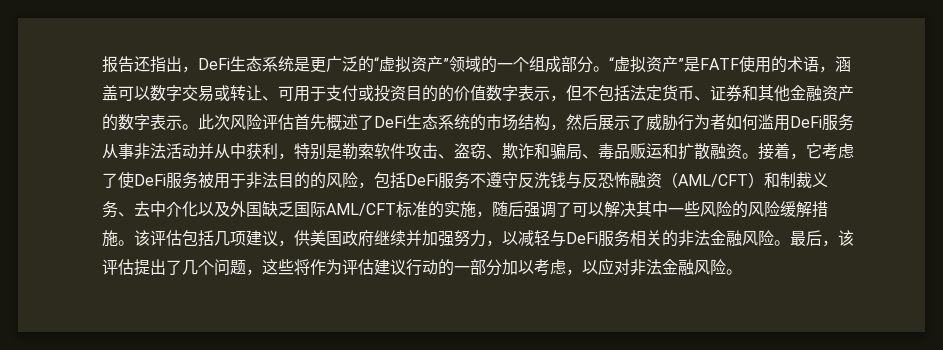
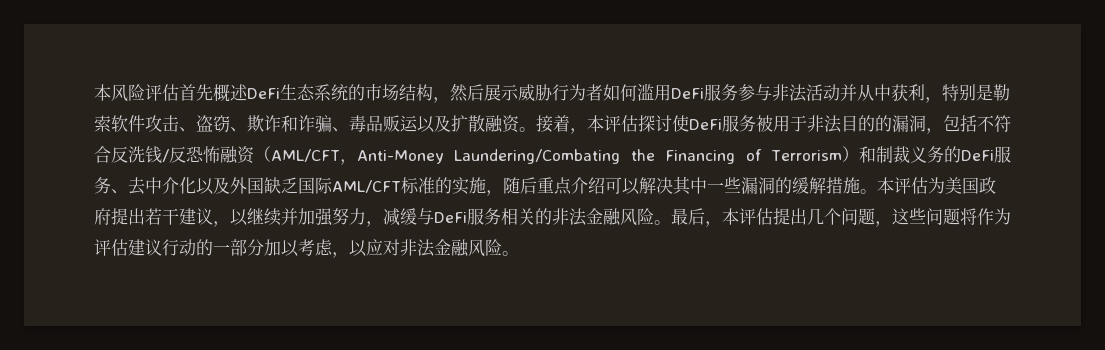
- 报告还指出，DeFi生态系统是更广泛的“虚拟资产”领域的一个组成部分。“虚拟资产”是FATF使用的术语，涵盖可以数字交易或转让、可用于支付或投资目的的价值数字表示，但不包括法定货币、证券和其他金融资产的数字表示。此次风险评估首先概述了DeFi生态系统的市场结构，然后展示了威胁行为者如何滥用DeFi服务从事非法活动并从中获利，特别是勒索软件攻击、盗窃、欺诈和骗局、毒品贩运和扩散融资。
+ 本风险评估首先概述DeFi生态系统的市场结构，然后展示威胁行为者如何滥用DeFi服务参与非法活动并从中获利，特别是勒索软件攻击、盗窃、欺诈和诈骗、毒品贩运以及扩散融资。
- 接着，它考虑了使DeFi服务被用于非法目的的风险，包括DeFi服务不遵守反洗钱与反恐怖融资（AML/CFT）和制裁义务、去中介化以及外国缺乏国际AML/CFT标准的实施，随后强调了可以解决其中一些风险的风险缓解措施。该评估包括几项建议，供美国政府继续并加强努力，以减轻与DeFi服务相关的非法金融风险。
+ 接着，本评估探讨使DeFi服务被用于非法目的的漏洞，包括不符合反洗钱/反恐怖融资（AML/CFT，Anti-Money Laundering/Combating the Financing of Terrorism）和制裁义务的DeFi服务、去中介化以及外国缺乏国际AML/CFT标准的实施，随后重点介绍可以解决其中一些漏洞的缓解措施。本评估为美国政府提出若干建议，以继续并加强努力，减缓与DeFi服务相关的非法金融风险。
- 最后，该评估提出了几个问题，这些将作为评估建议行动的一部分加以考虑，以应对非法金融风险。
+ 最后，本评估提出几个问题，这些问题将作为评估建议行动的一部分加以考虑，以应对非法金融风险。

